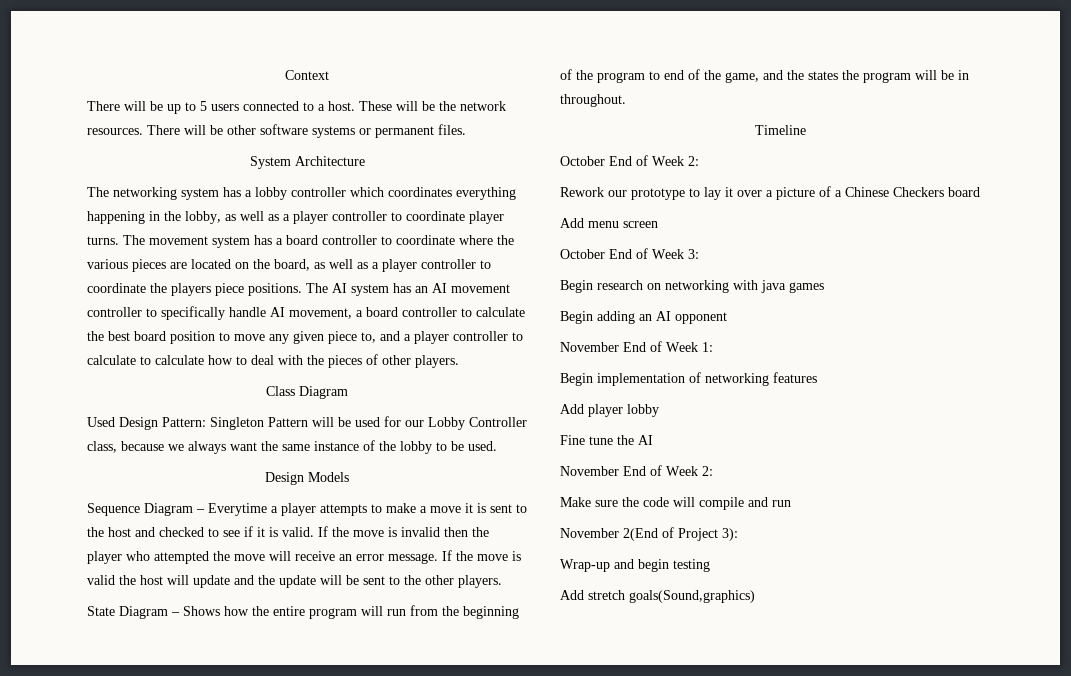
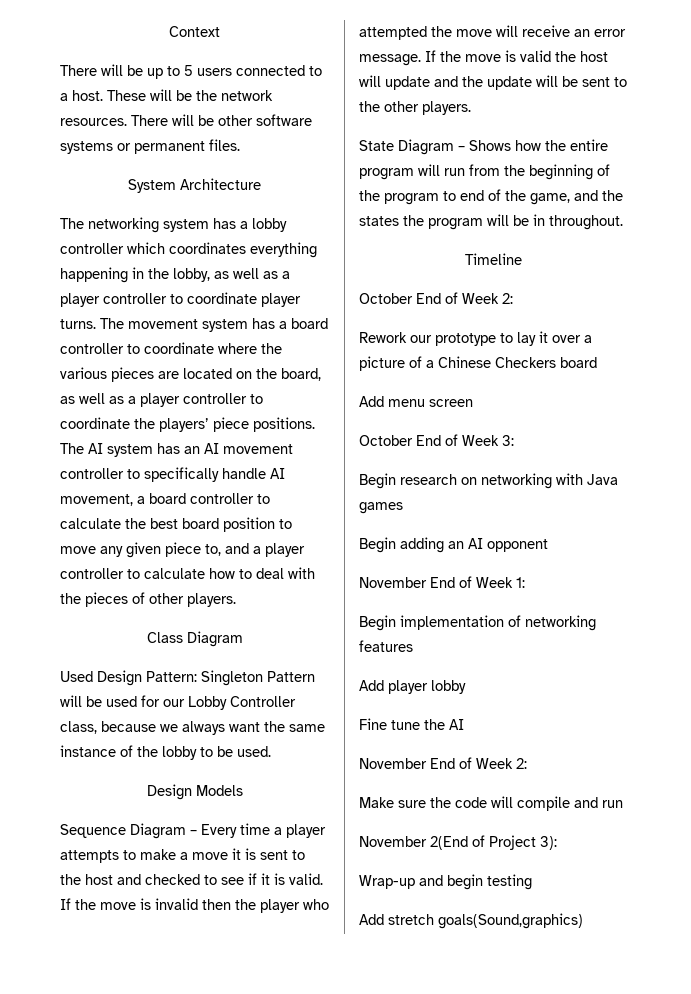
- The movement system has a board controller to coordinate where the various pieces are located on the board, as well as a player controller to coordinate the players piece positions.
+ The movement system has a board controller to coordinate where the various pieces are located on the board, as well as a player controller to coordinate the players’ piece positions.
- The AI system has an AI movement controller to specifically handle AI movement, a board controller to calculate the best board position to move any given piece to, and a player controller to calculate to calculate how to deal with the pieces of other players.
+ The AI system has an AI movement controller to specifically handle AI movement, a board controller to calculate the best board position to move any given piece to, and a player controller to calculate how to deal with the pieces of other players.
- Sequence Diagram – Everytime a player attempts to make a move it is sent to the host and checked to see if it is valid.
+ Sequence Diagram – Every time a player attempts to make a move it is sent to the host and checked to see if it is valid.
- Begin research on networking with java games
+ Begin research on networking with Java games

